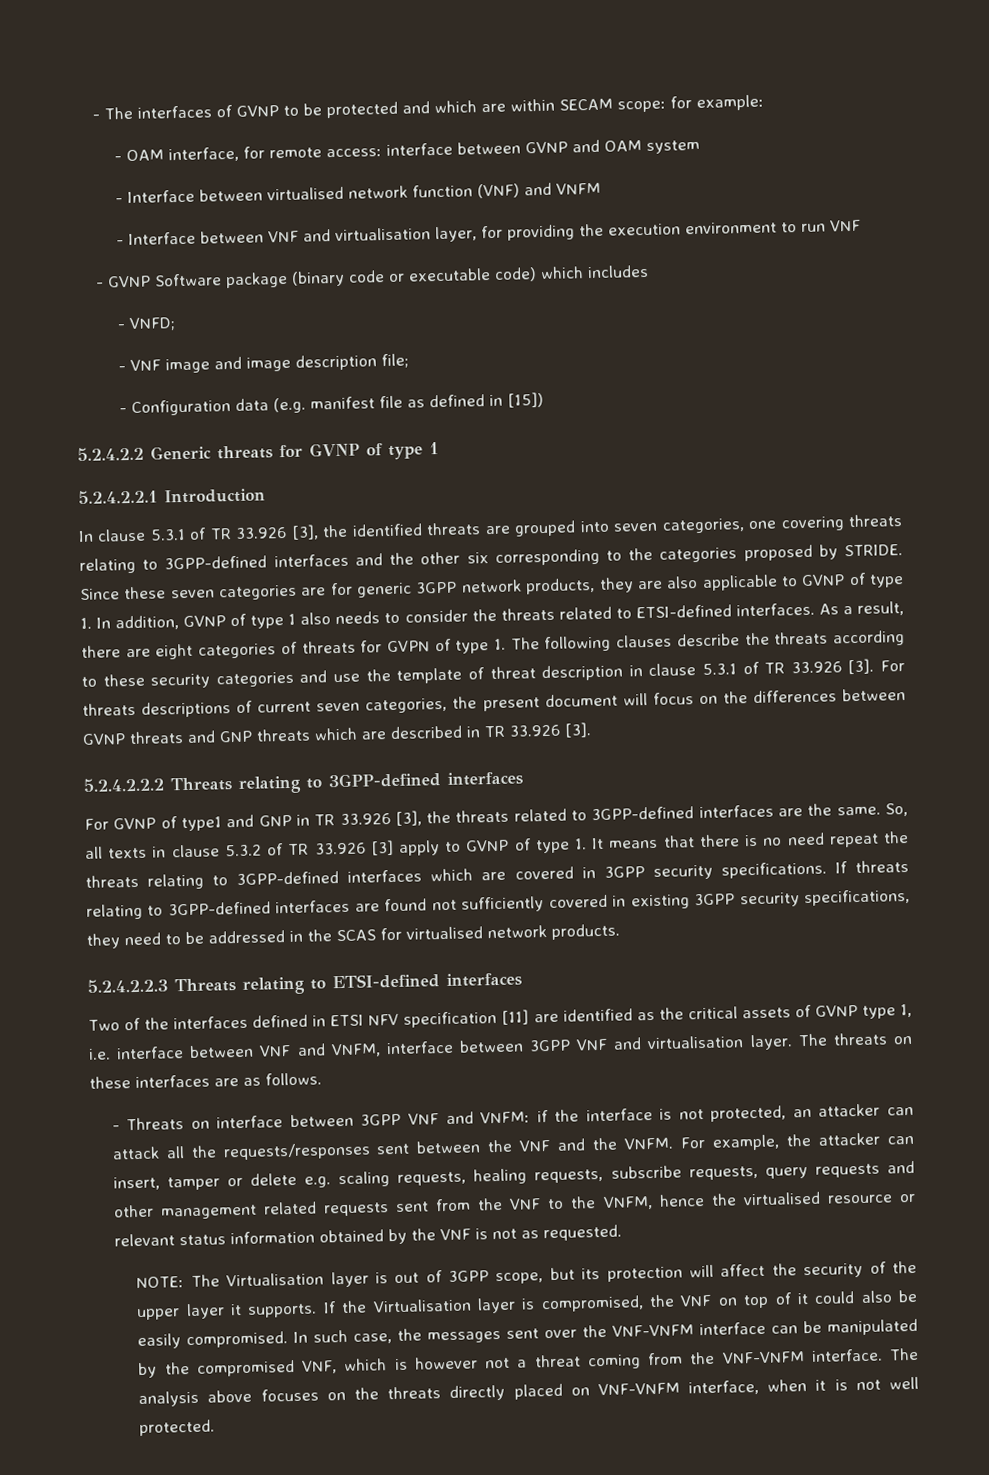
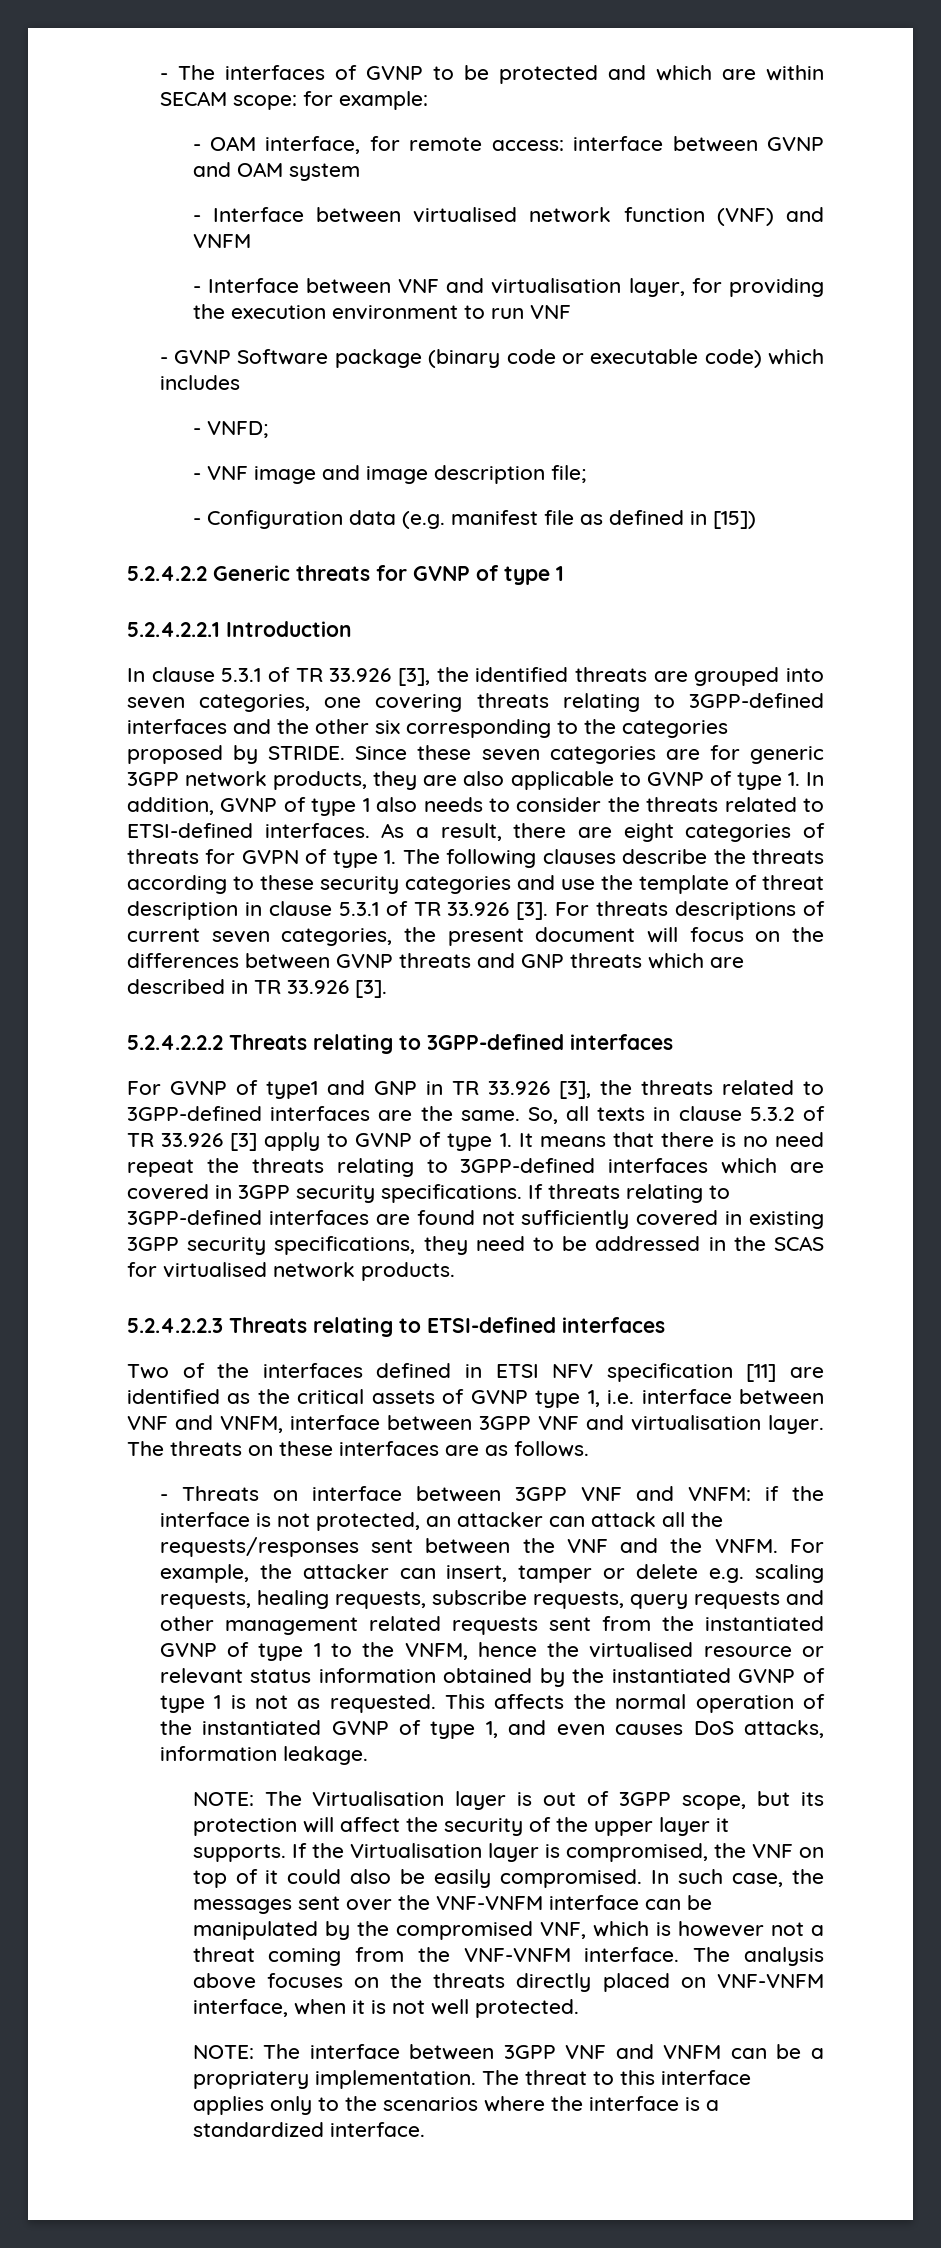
- For example, the attacker can insert, tamper or delete e.g. scaling requests, healing requests, subscribe requests, query requests and other management related requests sent from the VNF to the VNFM, hence the virtualised resource or relevant status information obtained by the VNF is not as requested.
+ For example, the attacker can insert, tamper or delete e.g. scaling requests, healing requests, subscribe requests, query requests and other management related requests sent from the instantiated GVNP of type 1 to the VNFM, hence the virtualised resource or relevant status information obtained by the instantiated GVNP of type 1 is not as requested. This affects the normal operation of the instantiated GVNP of type 1, and even causes DoS attacks, information leakage.
+ NOTE: The interface between 3GPP VNF and VNFM can be a propriatery implementation. The threat to this interface applies only to the scenarios where the interface is a standardized interface.

